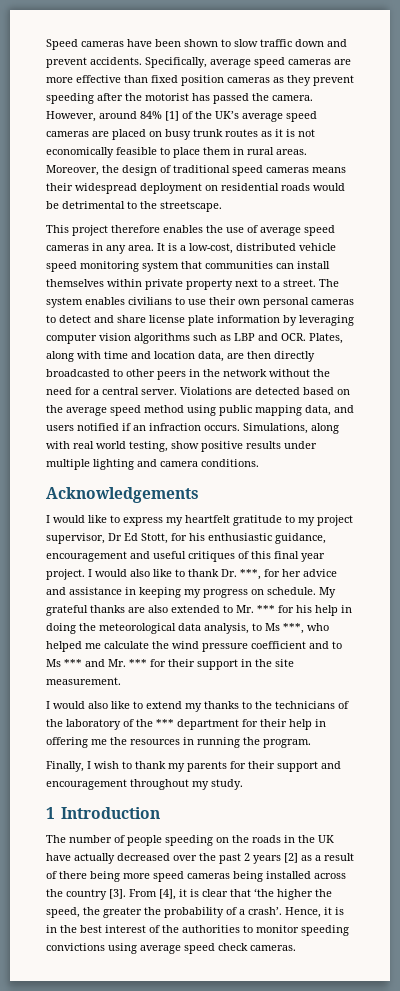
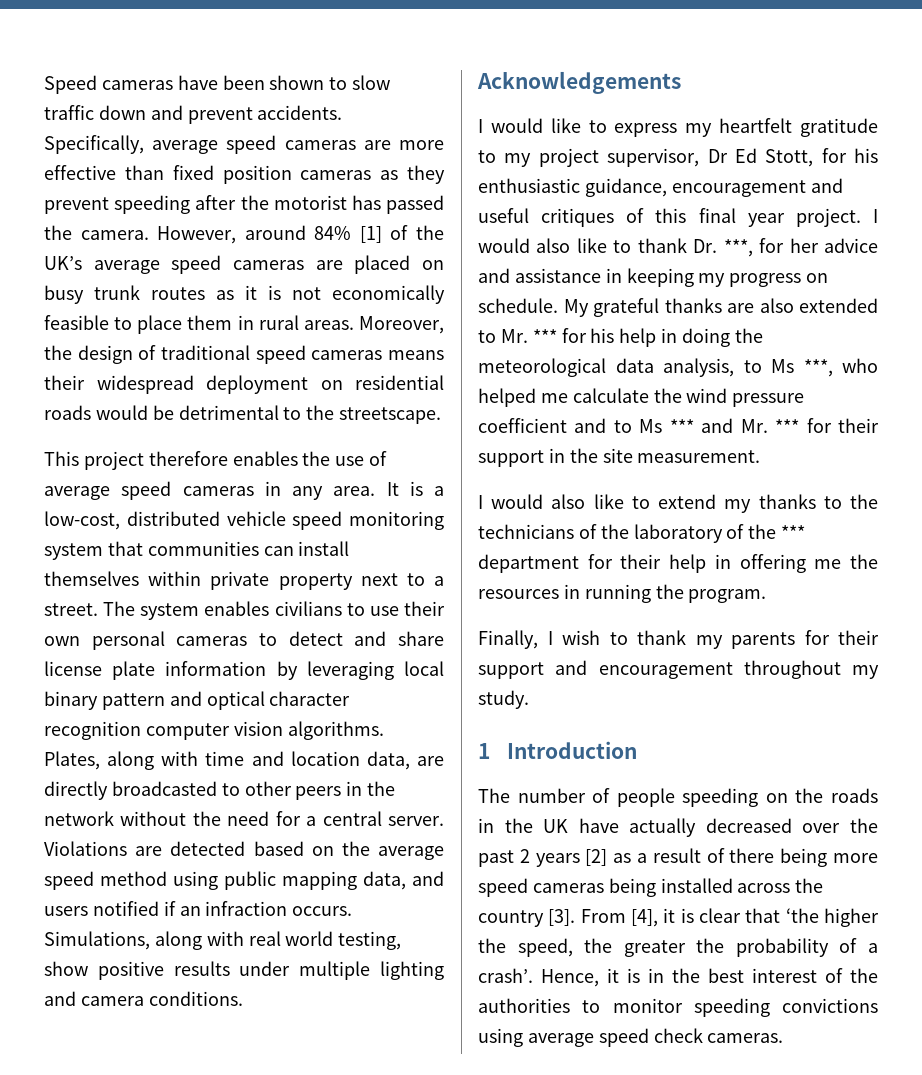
- The system enables civilians to use their own personal cameras to detect and share license plate information by leveraging computer vision algorithms such as LBP and OCR. Plates, along with time and location data, are then directly broadcasted to other peers in the network without the need for a central server.
+ The system enables civilians to use their own personal cameras to detect and share license plate information by leveraging local binary pattern and optical character recognition computer vision algorithms. Plates, along with time and location data, are directly broadcasted to other peers in the network without the need for a central server.

